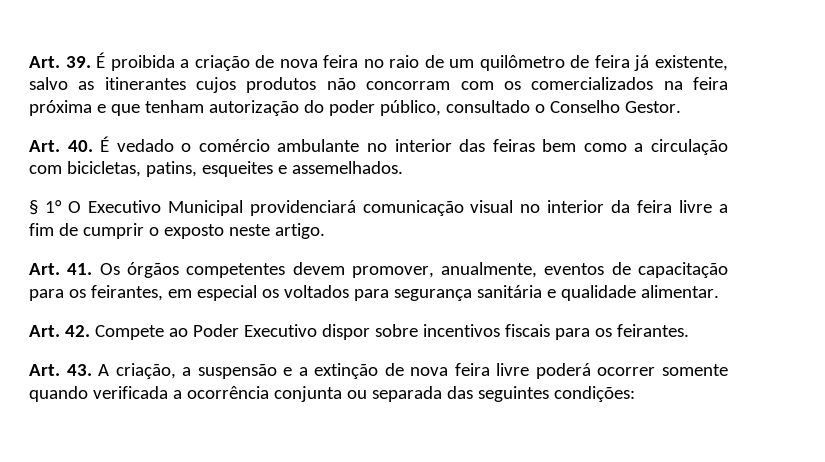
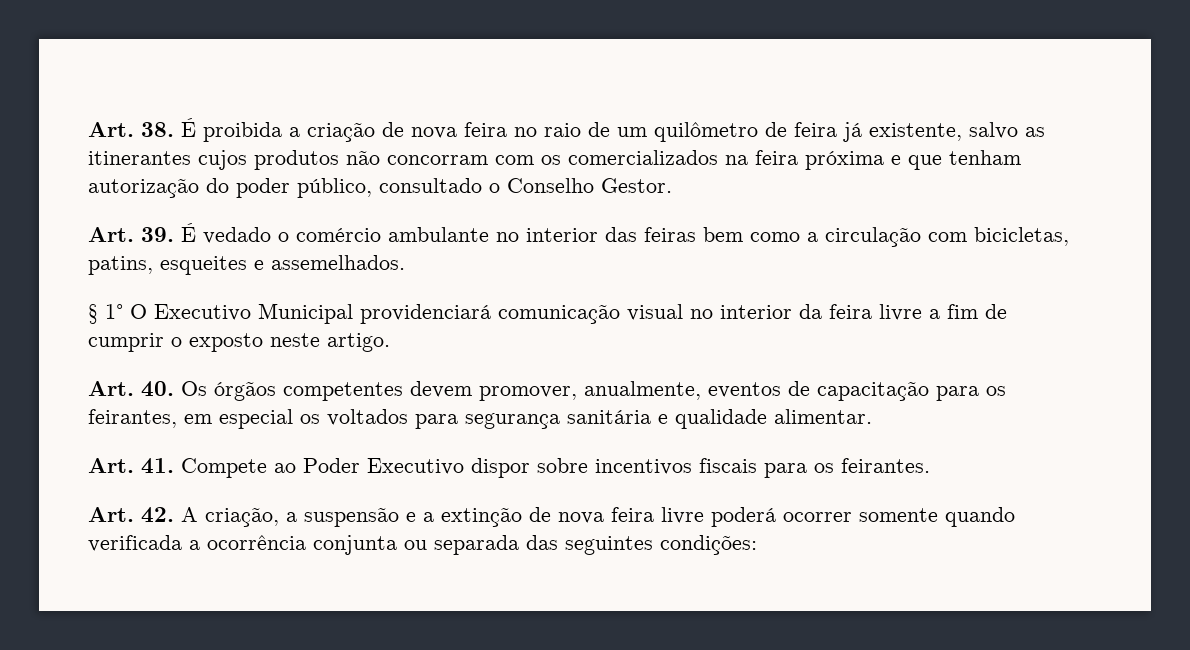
- Art. 39. É proibida a criação de nova feira no raio de um quilômetro de feira já existente, salvo as itinerantes cujos produtos não concorram com os comercializados na feira próxima e que tenham autorização do poder público, consultado o Conselho Gestor.
+ Art. 38. É proibida a criação de nova feira no raio de um quilômetro de feira já existente, salvo as itinerantes cujos produtos não concorram com os comercializados na feira próxima e que tenham autorização do poder público, consultado o Conselho Gestor.
- Art. 40. É vedado o comércio ambulante no interior das feiras bem como a circulação com bicicletas, patins, esqueites e assemelhados.
+ Art. 39. É vedado o comércio ambulante no interior das feiras bem como a circulação com bicicletas, patins, esqueites e assemelhados.
- Art. 41. Os órgãos competentes devem promover, anualmente, eventos de capacitação para os feirantes, em especial os voltados para segurança sanitária e qualidade alimentar.
+ Art. 40. Os órgãos competentes devem promover, anualmente, eventos de capacitação para os feirantes, em especial os voltados para segurança sanitária e qualidade alimentar.
- Art. 42. Compete ao Poder Executivo dispor sobre incentivos fiscais para os feirantes.
+ Art. 41. Compete ao Poder Executivo dispor sobre incentivos fiscais para os feirantes.
- Art. 43. A criação, a suspensão e a extinção de nova feira livre poderá ocorrer somente quando verificada a ocorrência conjunta ou separada das seguintes condições:
+ Art. 42. A criação, a suspensão e a extinção de nova feira livre poderá ocorrer somente quando verificada a ocorrência conjunta ou separada das seguintes condições:

